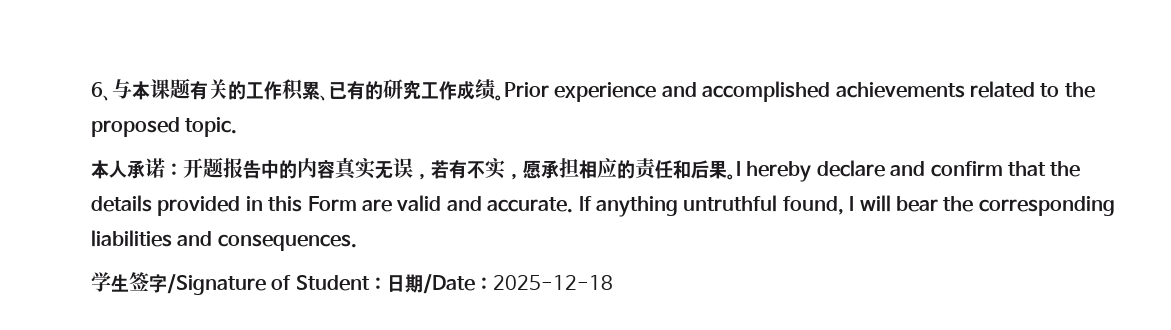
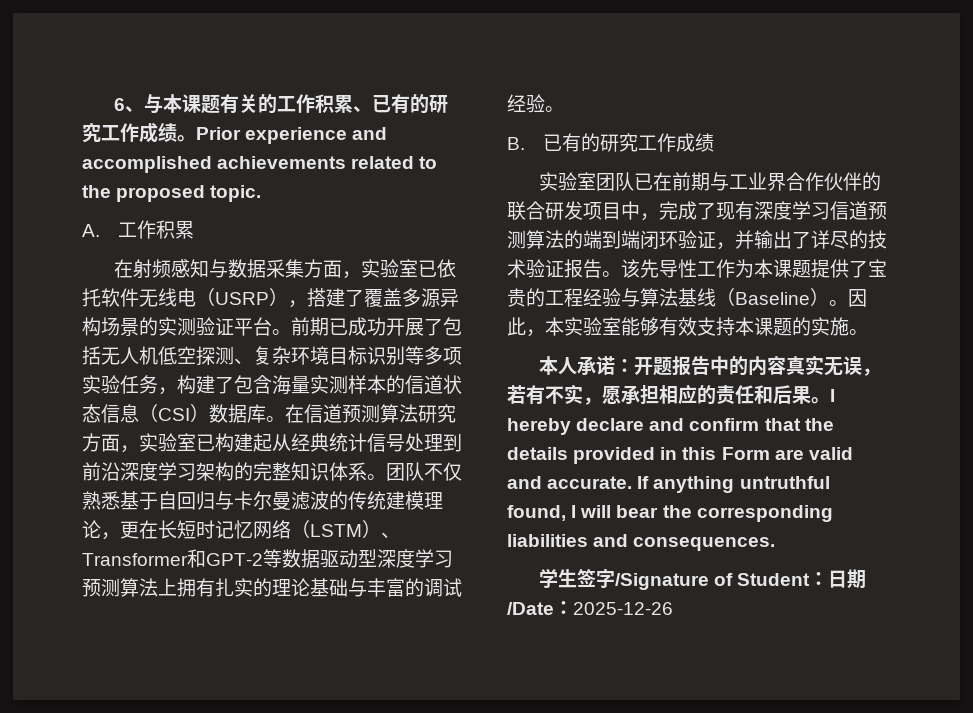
+ A.工作积累
+ 在射频感知与数据采集方面，实验室已依托软件无线电（USRP），搭建了覆盖多源异构场景的实测验证平台。前期已成功开展了包括无人机低空探测、复杂环境目标识别等多项实验任务，构建了包含海量实测样本的信道状态信息（CSI）数据库。在信道预测算法研究方面，实验室已构建起从经典统计信号处理到前沿深度学习架构的完整知识体系。团队不仅熟悉基于自回归与卡尔曼滤波的传统建模理论，更在长短时记忆网络（LSTM）、Transformer和GPT-2等数据驱动型深度学习预测算法上拥有扎实的理论基础与丰富的调试经验。
+ B.已有的研究工作成绩
+ 实验室团队已在前期与工业界合作伙伴的联合研发项目中，完成了现有深度学习信道预测算法的端到端闭环验证，并输出了详尽的技术验证报告。该先导性工作为本课题提供了宝贵的工程经验与算法基线（Baseline）。因此，本实验室能够有效支持本课题的实施。
- 学生签字/Signature of Student：日期/Date：2025-12-18
+ 学生签字/Signature of Student：日期/Date：2025-12-26

